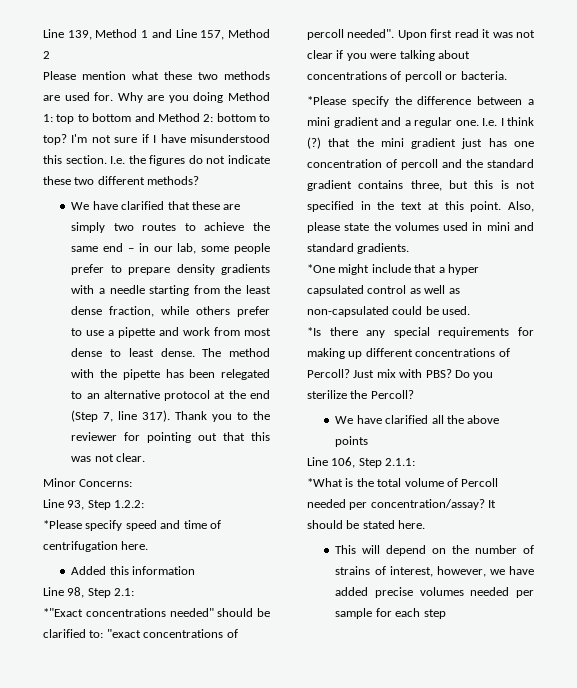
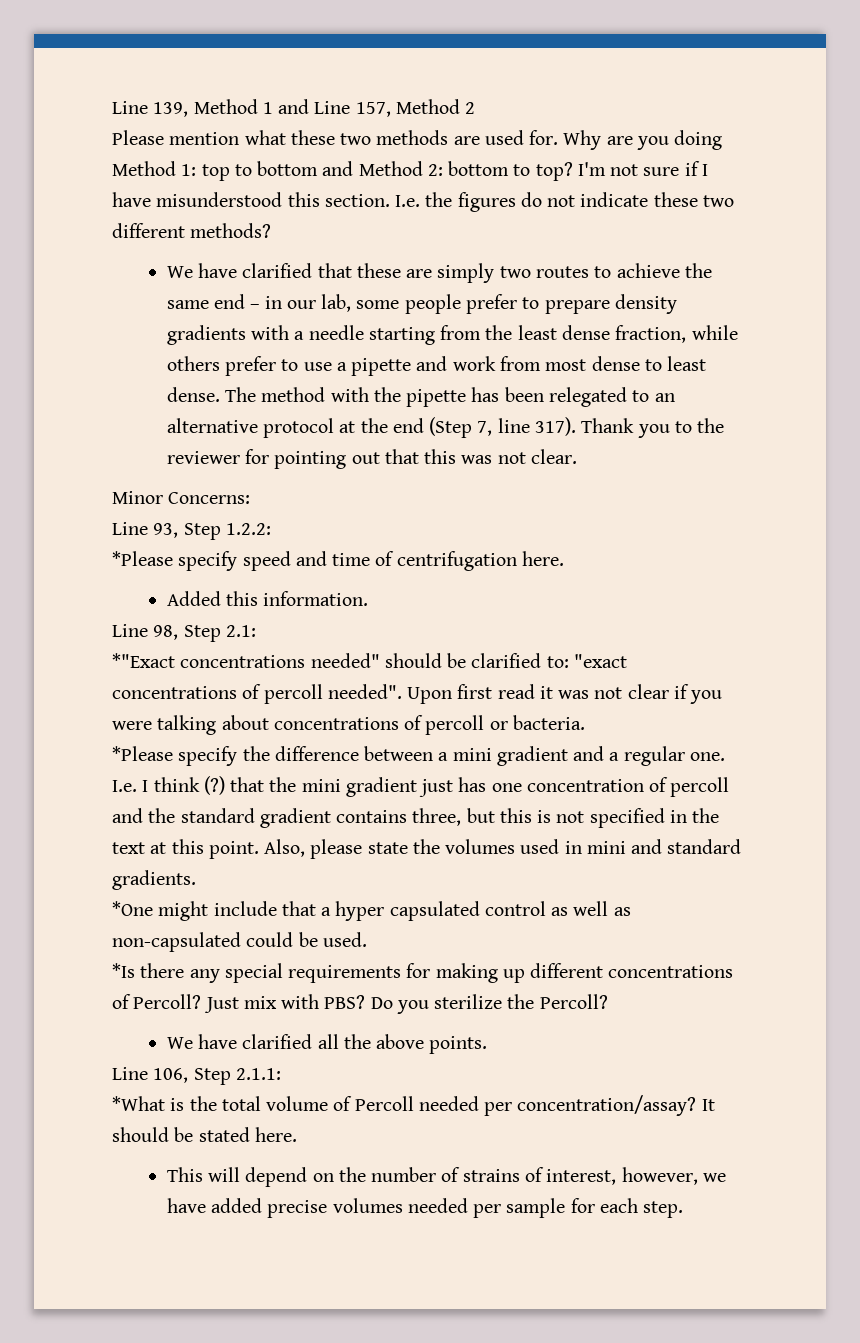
- Added this information
+ Added this information.
- We have clarified all the above points
+ We have clarified all the above points.
- This will depend on the number of strains of interest, however, we have added precise volumes needed per sample for each step
+ This will depend on the number of strains of interest, however, we have added precise volumes needed per sample for each step.

